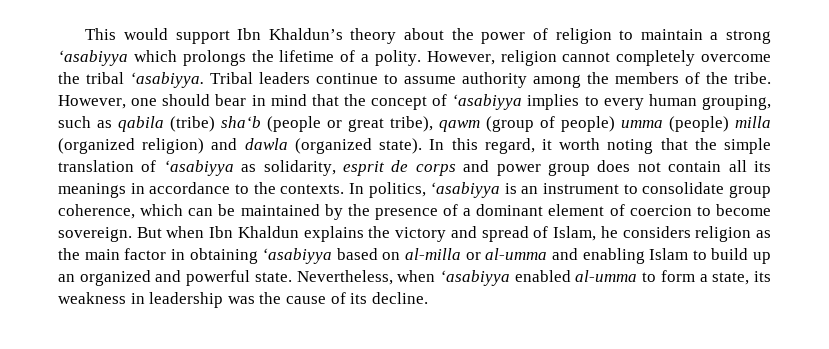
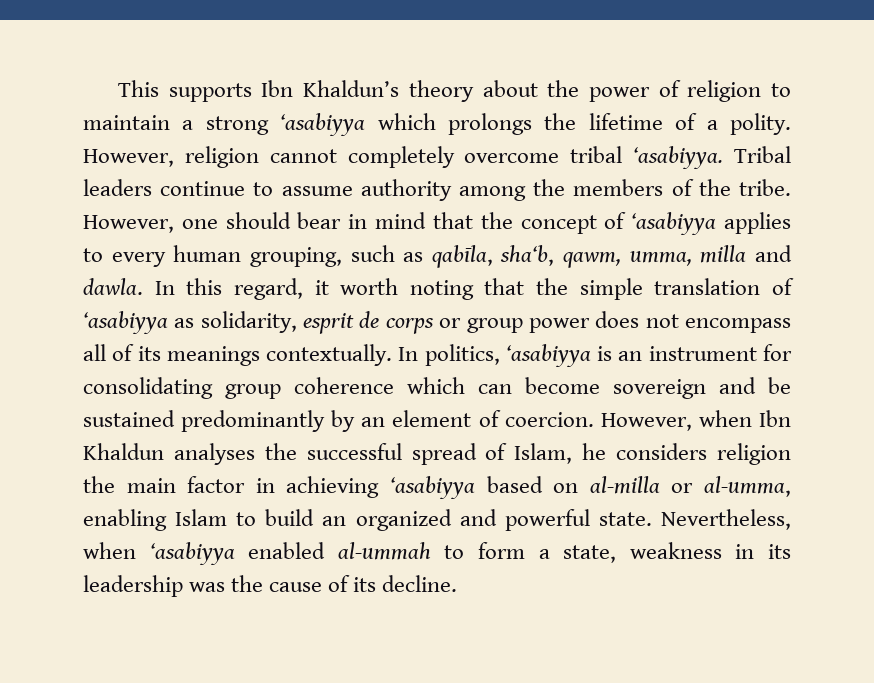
- This would support Ibn Khaldun’s theory about the power of religion to maintain a strong ‘asabiyya which prolongs the lifetime of a polity.
+ This supports Ibn Khaldun’s theory about the power of religion to maintain a strong ‘asabiyya which prolongs the lifetime of a polity.
- However, religion cannot completely overcome the tribal ‘asabiyya.
+ However, religion cannot completely overcome tribal ‘asabiyya.
- However, one should bear in mind that the concept of ‘asabiyya implies to every human grouping, such as qabila (tribe) sha‘b (people or great tribe), qawm (group of people) umma (people) milla (organized religion) and dawla (organized state).
+ However, one should bear in mind that the concept of ‘asabiyya applies to every human grouping, such as qabīla, sha‘b, qawm, umma, milla and dawla.
- In this regard, it worth noting that the simple translation of ‘asabiyya as solidarity, esprit de corps and power group does not contain all its meanings in accordance to the contexts.
+ In this regard, it worth noting that the simple translation of ‘asabiyya as solidarity, esprit de corps or group power does not encompass all of its meanings contextually.
- In politics, ‘asabiyya is an instrument to consolidate group coherence, which can be maintained by the presence of a dominant element of coercion to become sovereign. But when Ibn Khaldun explains the victory and spread of Islam, he considers religion as the main factor in obtaining ‘asabiyya based on al-milla or al-umma and enabling Islam to build up an organized and powerful state.
+ In politics, ‘asabiyya is an instrument for consolidating group coherence which can become sovereign and be sustained predominantly by an element of coercion. However, when Ibn Khaldun analyses the successful spread of Islam, he considers religion the main factor in achieving ‘asabiyya based on al-milla or al-umma, enabling Islam to build an organized and powerful state.
- Nevertheless, when ‘asabiyya enabled al-umma to form a state, its weakness in leadership was the cause of its decline.
+ Nevertheless, when ‘asabiyya enabled al-ummah to form a state, weakness in its leadership was the cause of its decline.

